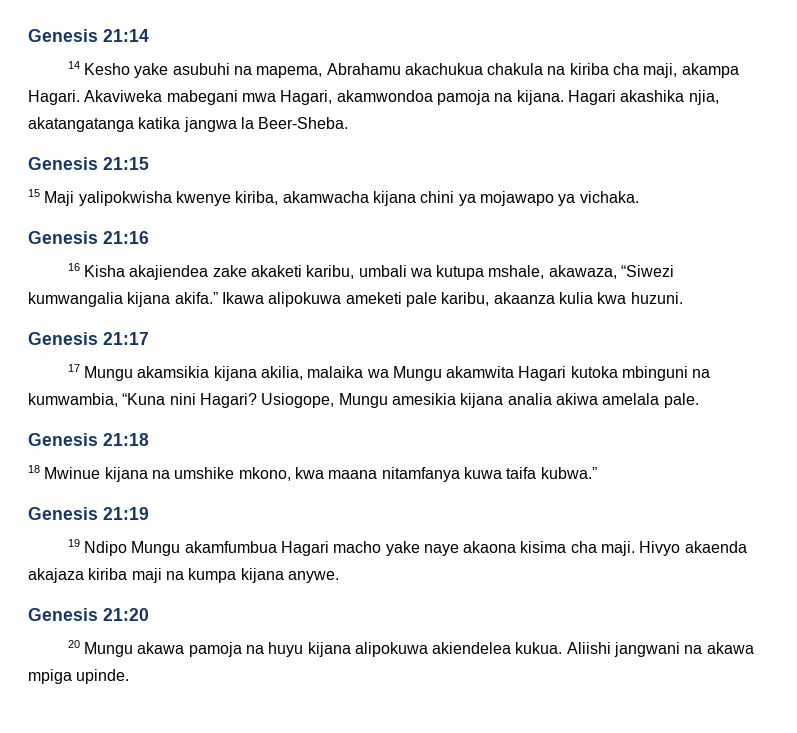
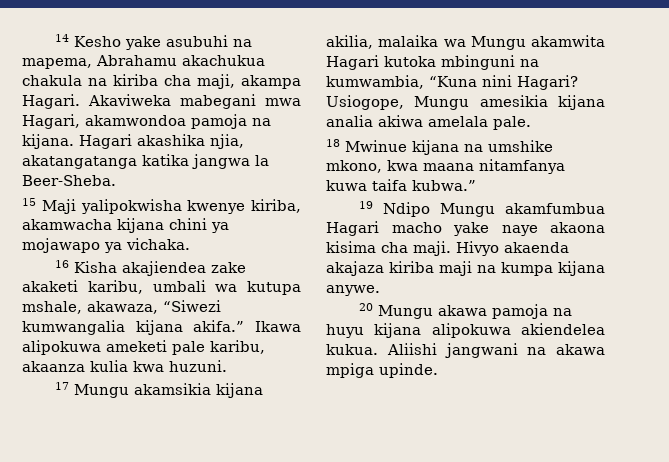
- Genesis 21:14
- Genesis 21:15
- Genesis 21:16
- Genesis 21:17
- Genesis 21:18
- Genesis 21:19
- Genesis 21:20

